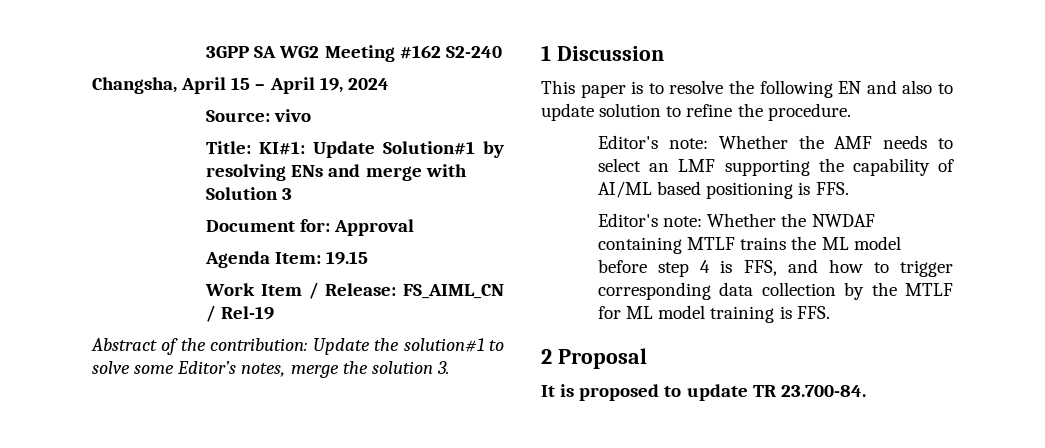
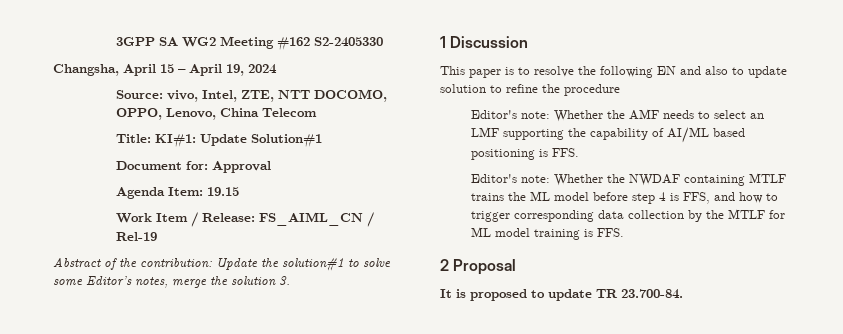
- 3GPP SA WG2 Meeting #162 S2-240
+ 3GPP SA WG2 Meeting #162 S2-2405330
- Source: vivo
- Title: KI#1: Update Solution#1 by resolving ENs and merge with Solution 3
+ Source: vivo, Intel, ZTE, NTT DOCOMO, OPPO, Lenovo, China Telecom
+ Title: KI#1: Update Solution#1
- This paper is to resolve the following EN and also to update solution to refine the procedure.
+ This paper is to resolve the following EN and also to update solution to refine the procedure

